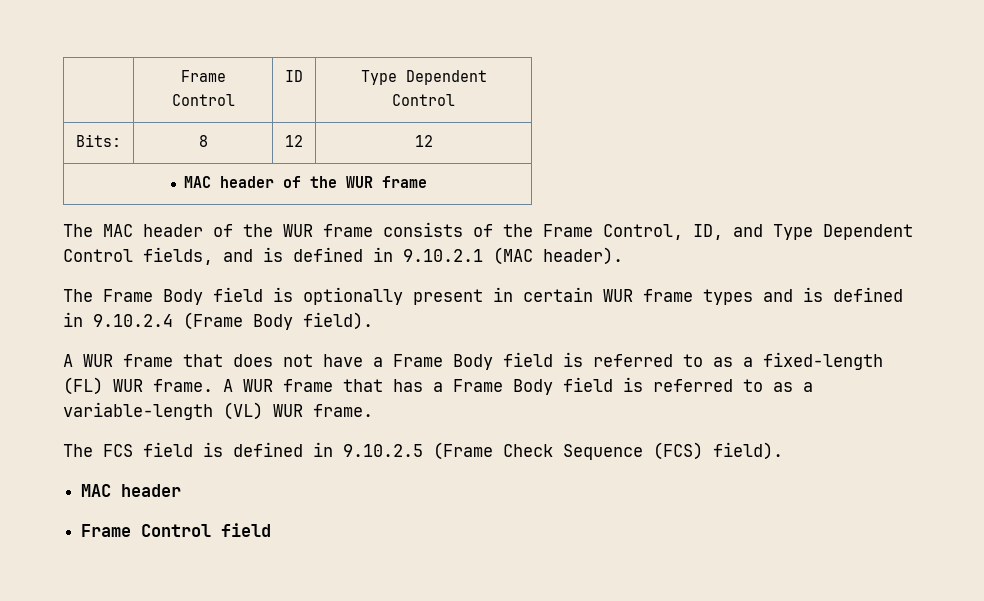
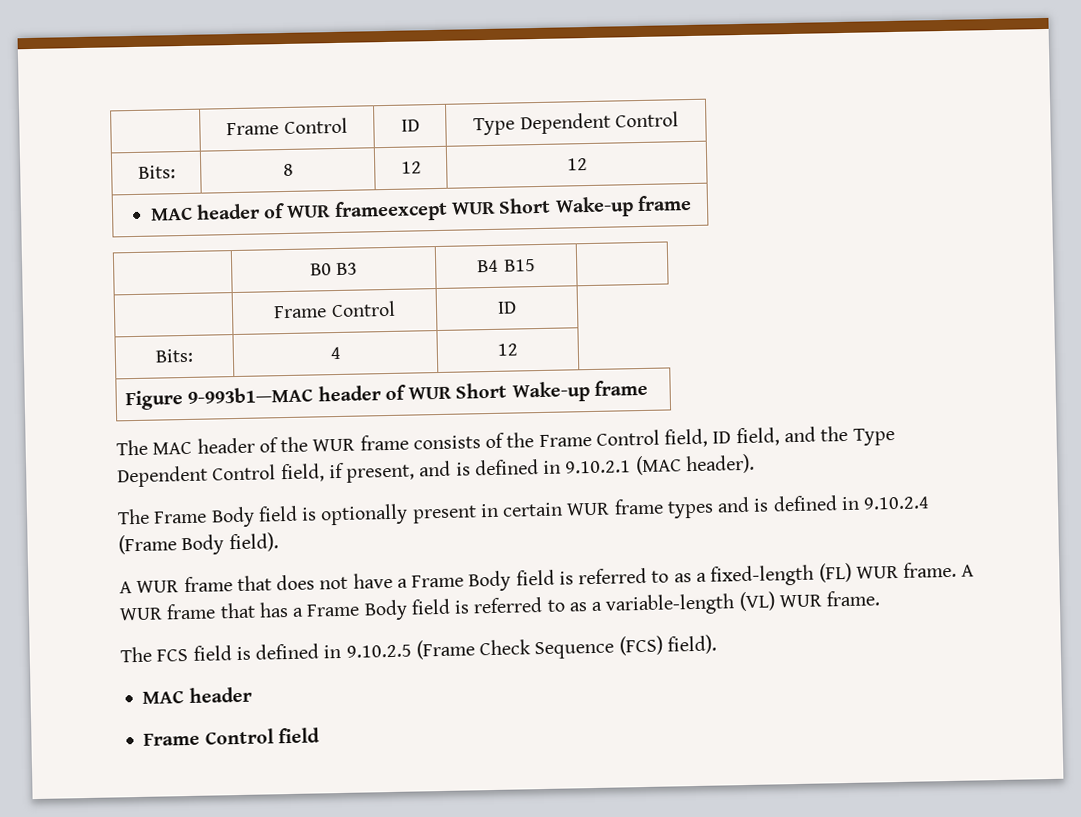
  Bits: | 8 | 12 | 12
- MAC header of the WUR frame
+ MAC header of WUR frameexcept WUR Short Wake-up frame
+ | B0 B3 | B4 B15 |
+ | Frame Control | ID
+ Bits: | 4 | 12
+ Figure 9-993b1—MAC header of WUR Short Wake-up frame
- The MAC header of the WUR frame consists of the Frame Control, ID, and Type Dependent Control fields, and is defined in 9.10.2.1 (MAC header).
+ The MAC header of the WUR frame consists of the Frame Control field, ID field, and the Type Dependent Control field, if present, and is defined in 9.10.2.1 (MAC header).

